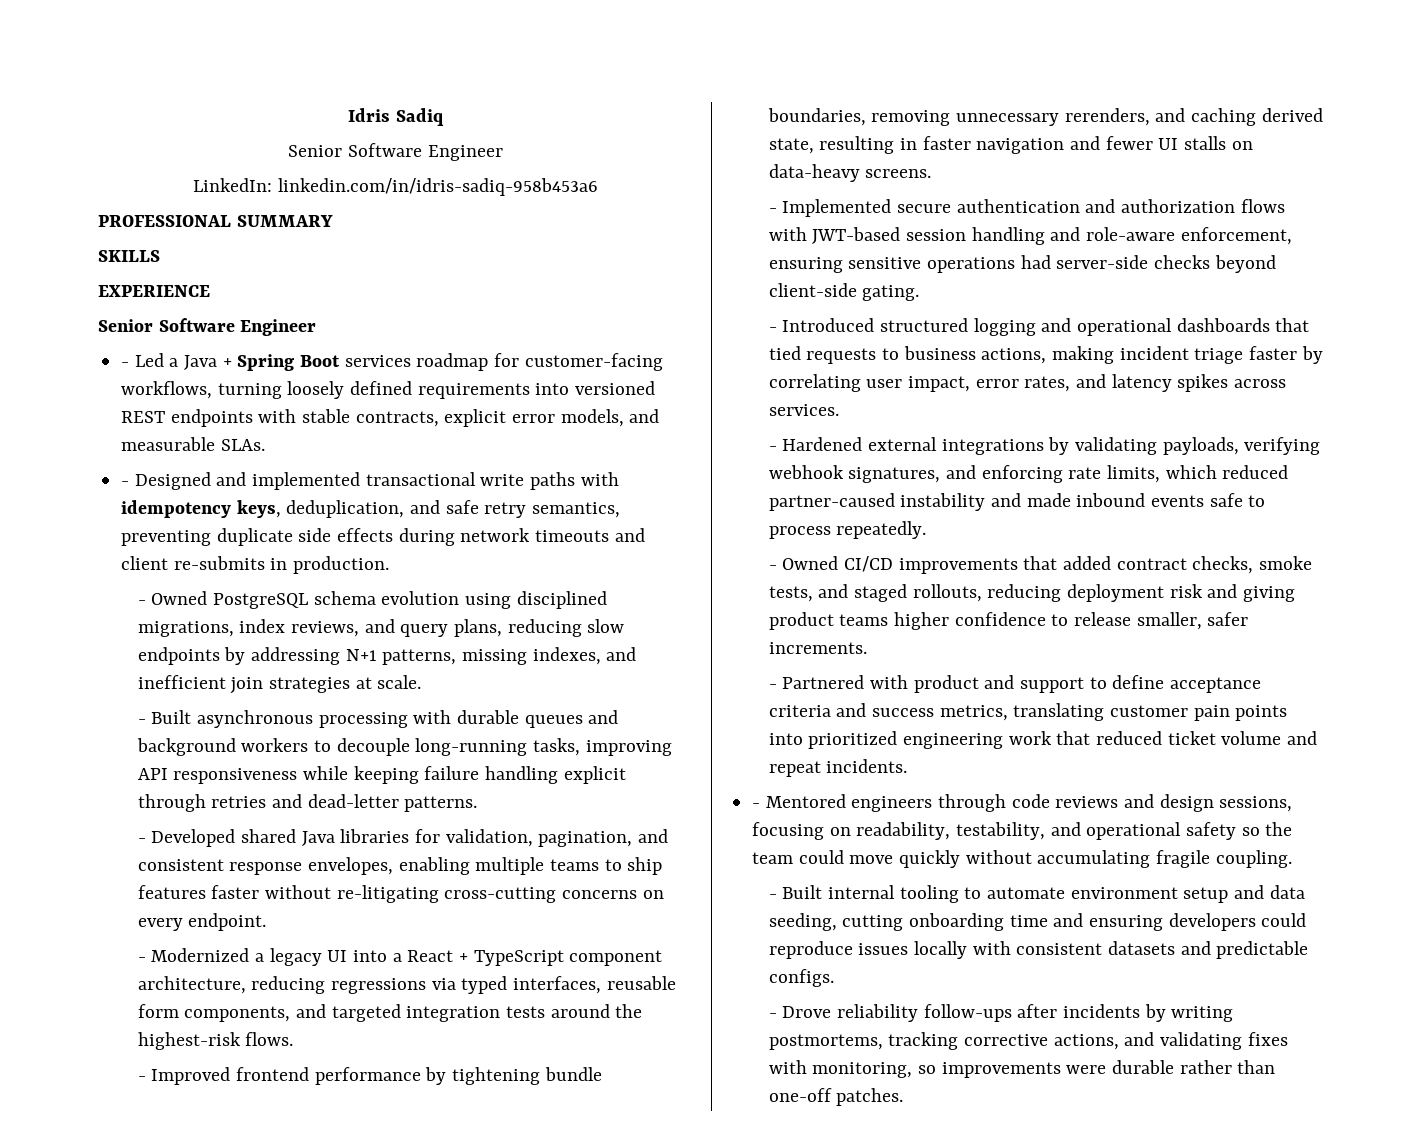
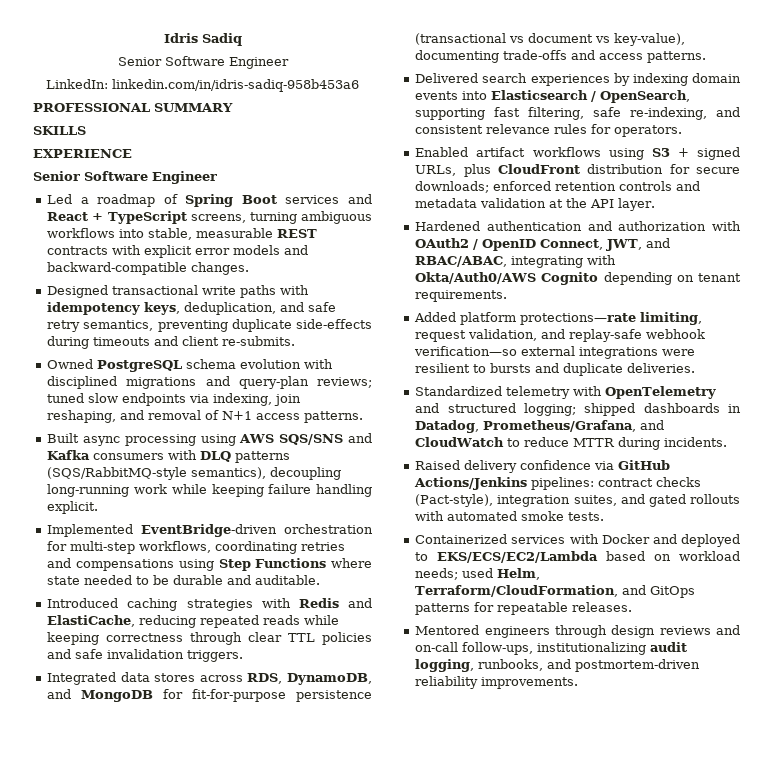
- - Led a Java + Spring Boot services roadmap for customer-facing workflows, turning loosely defined requirements into versioned REST endpoints with stable contracts, explicit error models, and measurable SLAs.
- - Designed and implemented transactional write paths with idempotency keys, deduplication, and safe retry semantics, preventing duplicate side effects during network timeouts and client re-submits in production.
- - Owned PostgreSQL schema evolution using disciplined migrations, index reviews, and query plans, reducing slow endpoints by addressing N+1 patterns, missing indexes, and inefficient join strategies at scale.
- - Built asynchronous processing with durable queues and background workers to decouple long-running tasks, improving API responsiveness while keeping failure handling explicit through retries and dead-letter patterns.
- - Developed shared Java libraries for validation, pagination, and consistent response envelopes, enabling multiple teams to ship features faster without re-litigating cross-cutting concerns on every endpoint.
- - Modernized a legacy UI into a React + TypeScript component architecture, reducing regressions via typed interfaces, reusable form components, and targeted integration tests around the highest-risk flows.
- - Improved frontend performance by tightening bundle boundaries, removing unnecessary rerenders, and caching derived state, resulting in faster navigation and fewer UI stalls on data-heavy screens.
- - Implemented secure authentication and authorization flows with JWT-based session handling and role-aware enforcement, ensuring sensitive operations had server-side checks beyond client-side gating.
- - Introduced structured logging and operational dashboards that tied requests to business actions, making incident triage faster by correlating user impact, error rates, and latency spikes across services.
- - Hardened external integrations by validating payloads, verifying webhook signatures, and enforcing rate limits, which reduced partner-caused instability and made inbound events safe to process repeatedly.
- - Owned CI/CD improvements that added contract checks, smoke tests, and staged rollouts, reducing deployment risk and giving product teams higher confidence to release smaller, safer increments.
- - Partnered with product and support to define acceptance criteria and success metrics, translating customer pain points into prioritized engineering work that reduced ticket volume and repeat incidents.
- - Mentored engineers through code reviews and design sessions, focusing on readability, testability, and operational safety so the team could move quickly without accumulating fragile coupling.
- - Built internal tooling to automate environment setup and data seeding, cutting onboarding time and ensuring developers could reproduce issues locally with consistent datasets and predictable configs.
- - Drove reliability follow-ups after incidents by writing postmortems, tracking corrective actions, and validating fixes with monitoring, so improvements were durable rather than one-off patches.
+ Led a roadmap of Spring Boot services and React + TypeScript screens, turning ambiguous workflows into stable, measurable REST contracts with explicit error models and backward-compatible changes.
+ Designed transactional write paths with idempotency keys, deduplication, and safe retry semantics, preventing duplicate side-effects during timeouts and client re-submits.
+ Owned PostgreSQL schema evolution with disciplined migrations and query-plan reviews; tuned slow endpoints via indexing, join reshaping, and removal of N+1 access patterns.
+ Built async processing using AWS SQS/SNS and Kafka consumers with DLQ patterns (SQS/RabbitMQ-style semantics), decoupling long-running work while keeping failure handling explicit.
+ Implemented EventBridge-driven orchestration for multi-step workflows, coordinating retries and compensations using Step Functions where state needed to be durable and auditable.
+ Introduced caching strategies with Redis and ElastiCache, reducing repeated reads while keeping correctness through clear TTL policies and safe invalidation triggers.
+ Integrated data stores across RDS, DynamoDB, and MongoDB for fit-for-purpose persistence (transactional vs document vs key-value), documenting trade-offs and access patterns.
+ Delivered search experiences by indexing domain events into Elasticsearch / OpenSearch, supporting fast filtering, safe re-indexing, and consistent relevance rules for operators.
+ Enabled artifact workflows using S3 + signed URLs, plus CloudFront distribution for secure downloads; enforced retention controls and metadata validation at the API layer.
+ Hardened authentication and authorization with OAuth2 / OpenID Connect, JWT, and RBAC/ABAC, integrating with Okta/Auth0/AWS Cognito depending on tenant requirements.
+ Added platform protections—rate limiting, request validation, and replay-safe webhook verification—so external integrations were resilient to bursts and duplicate deliveries.
+ Standardized telemetry with OpenTelemetry and structured logging; shipped dashboards in Datadog, Prometheus/Grafana, and CloudWatch to reduce MTTR during incidents.
+ Raised delivery confidence via GitHub Actions/Jenkins pipelines: contract checks (Pact-style), integration suites, and gated rollouts with automated smoke tests.
+ Containerized services with Docker and deployed to EKS/ECS/EC2/Lambda based on workload needs; used Helm, Terraform/CloudFormation, and GitOps patterns for repeatable releases.
+ Mentored engineers through design reviews and on-call follow-ups, institutionalizing audit logging, runbooks, and postmortem-driven reliability improvements.

